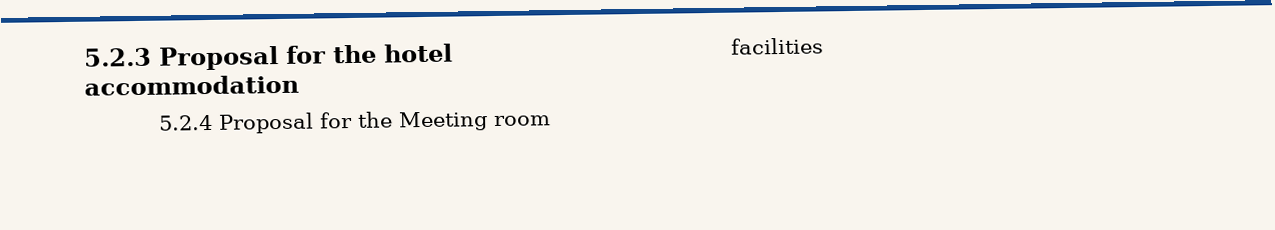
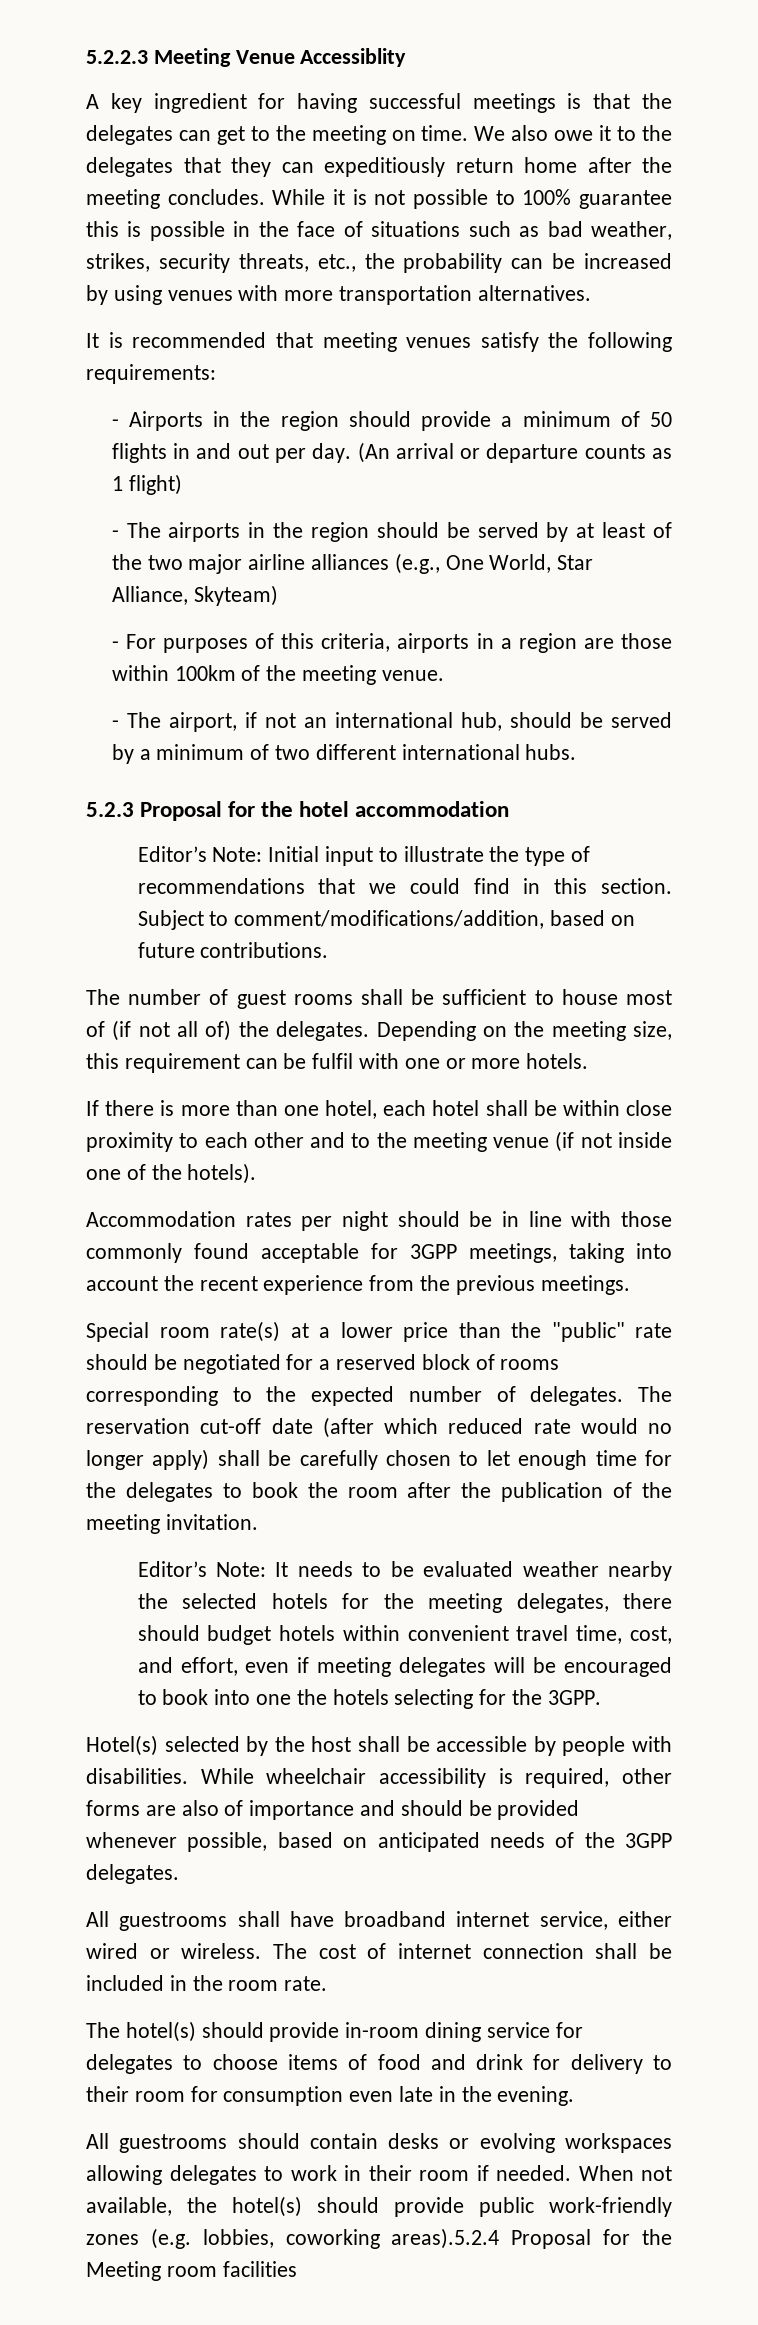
+ 5.2.2.3 Meeting Venue Accessiblity
+ A key ingredient for having successful meetings is that the delegates can get to the meeting on time. We also owe it to the delegates that they can expeditiously return home after the meeting concludes. While it is not possible to 100% guarantee this is possible in the face of situations such as bad weather, strikes, security threats, etc., the probability can be increased by using venues with more transportation alternatives.
+ It is recommended that meeting venues satisfy the following requirements:
+ - Airports in the region should provide a minimum of 50 flights in and out per day. (An arrival or departure counts as 1 flight)
+ - The airports in the region should be served by at least of the two major airline alliances (e.g., One World, Star Alliance, Skyteam)
+ - For purposes of this criteria, airports in a region are those within 100km of the meeting venue.
+ - The airport, if not an international hub, should be served by a minimum of two different international hubs.
- 5.2.4 Proposal for the Meeting room facilities
+ Editor’s Note: Initial input to illustrate the type of recommendations that we could find in this section. Subject to comment/modifications/addition, based on future contributions.
+ The number of guest rooms shall be sufficient to house most of (if not all of) the delegates. Depending on the meeting size, this requirement can be fulfil with one or more hotels.
+ If there is more than one hotel, each hotel shall be within close proximity to each other and to the meeting venue (if not inside one of the hotels).
+ Accommodation rates per night should be in line with those commonly found acceptable for 3GPP meetings, taking into account the recent experience from the previous meetings.
+ Special room rate(s) at a lower price than the "public" rate should be negotiated for a reserved block of rooms corresponding to the expected number of delegates. The reservation cut-off date (after which reduced rate would no longer apply) shall be carefully chosen to let enough time for the delegates to book the room after the publication of the meeting invitation.
+ Editor’s Note: It needs to be evaluated weather nearby the selected hotels for the meeting delegates, there should budget hotels within convenient travel time, cost, and effort, even if meeting delegates will be encouraged to book into one the hotels selecting for the 3GPP.
+ Hotel(s) selected by the host shall be accessible by people with disabilities. While wheelchair accessibility is required, other forms are also of importance and should be provided whenever possible, based on anticipated needs of the 3GPP delegates.
+ All guestrooms shall have broadband internet service, either wired or wireless. The cost of internet connection shall be included in the room rate.
+ The hotel(s) should provide in-room dining service for delegates to choose items of food and drink for delivery to their room for consumption even late in the evening.
+ All guestrooms should contain desks or evolving workspaces allowing delegates to work in their room if needed. When not available, the hotel(s) should provide public work-friendly zones (e.g. lobbies, coworking areas).5.2.4 Proposal for the Meeting room facilities

